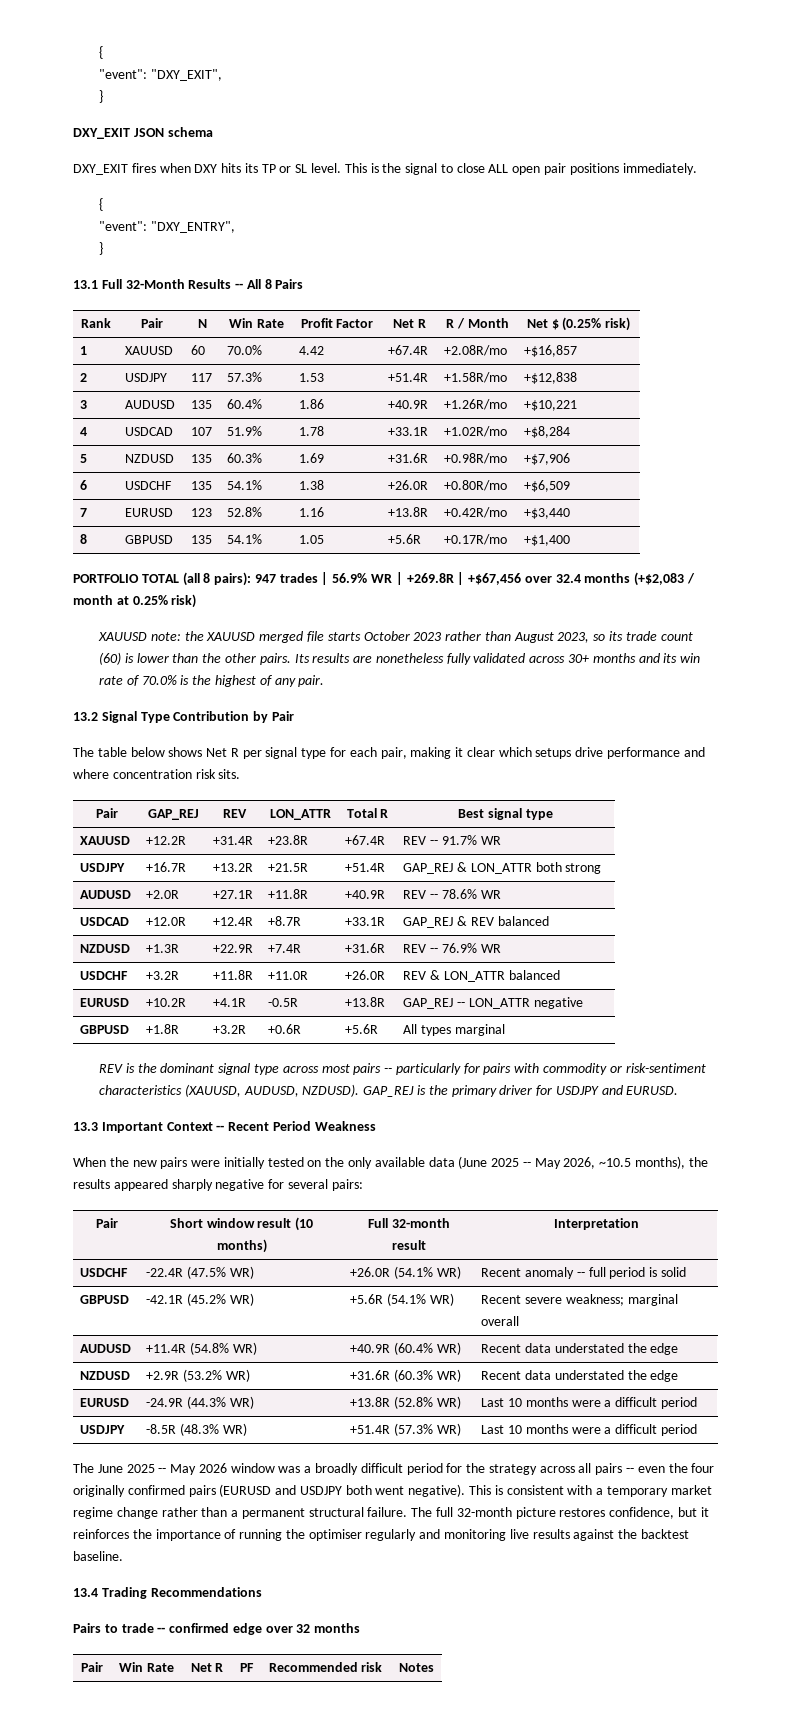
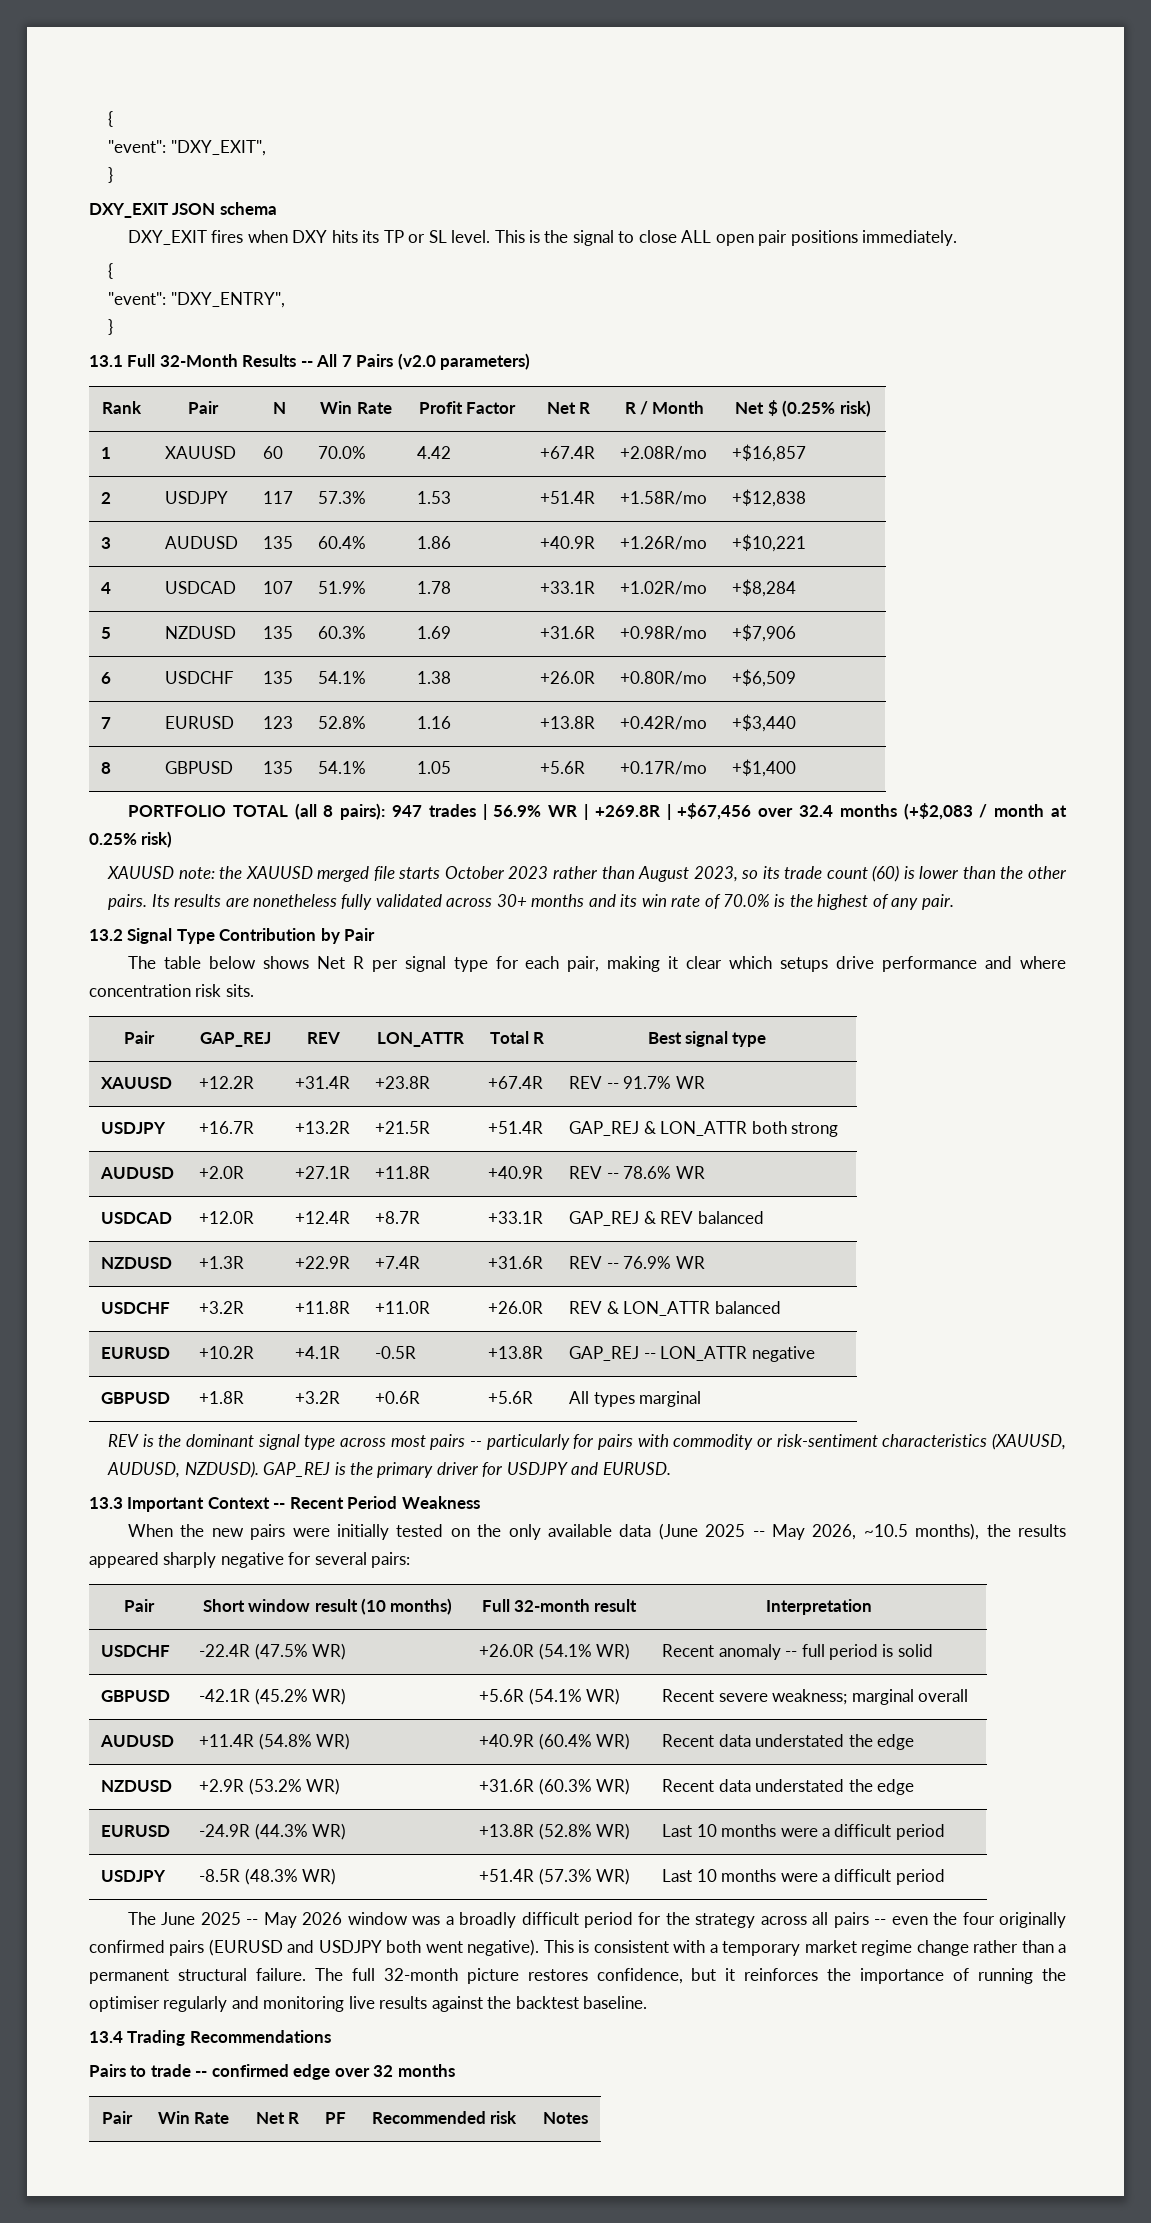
- 13.1 Full 32-Month Results -- All 8 Pairs
+ 13.1 Full 32-Month Results -- All 7 Pairs (v2.0 parameters)

